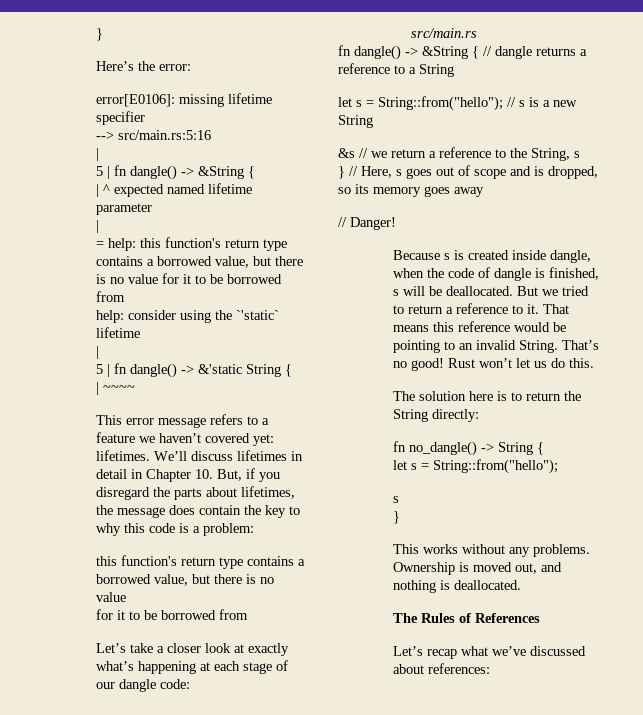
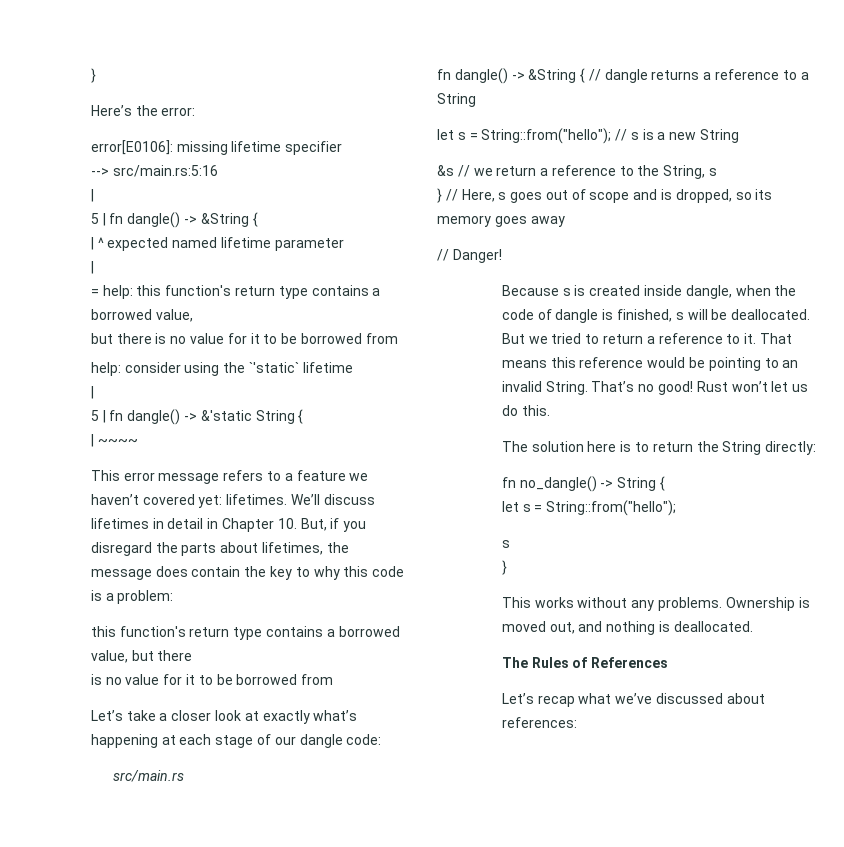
- = help: this function's return type contains a borrowed value, but there is no value for it to be borrowed from
+ = help: this function's return type contains a borrowed value,
+ but there is no value for it to be borrowed from
  We’ll discuss lifetimes in detail in Chapter 10. But, if you disregard the parts about lifetimes, the message does contain the key to why this code is a problem:
- this function's return type contains a borrowed value, but there is no value
- for it to be borrowed from
+ this function's return type contains a borrowed value, but there
+ is no value for it to be borrowed from

